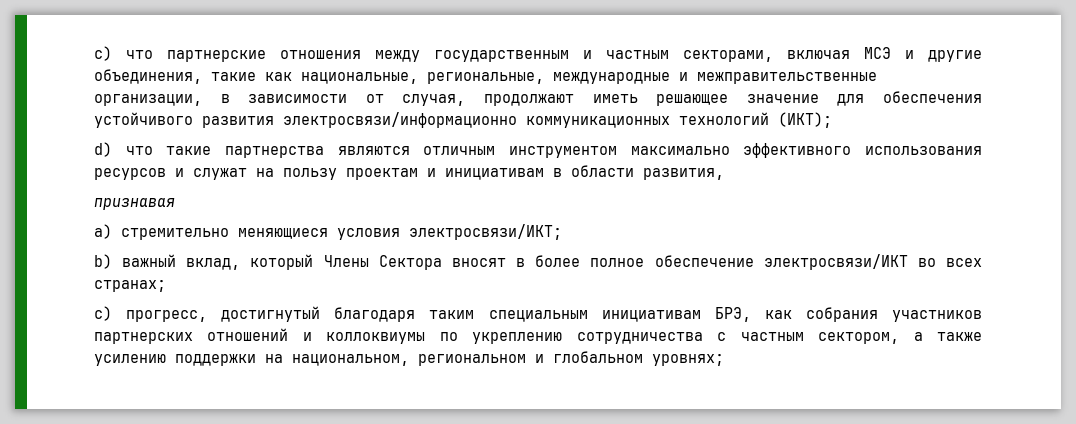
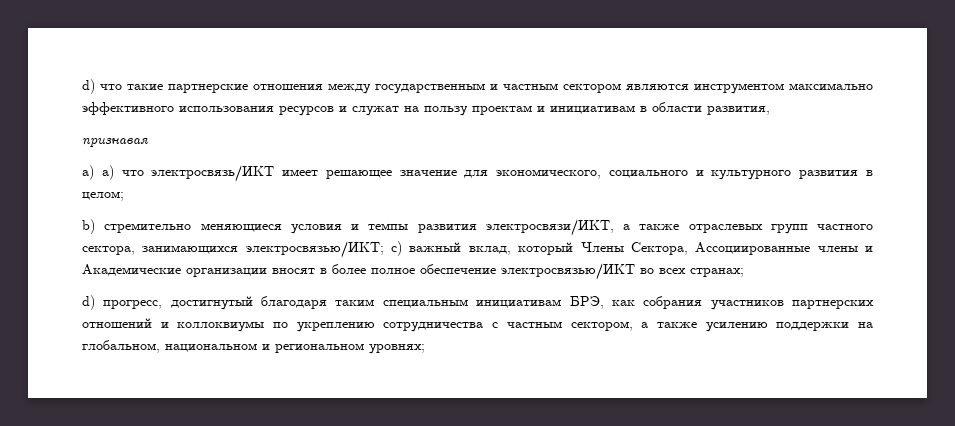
- с) что партнерские отношения между государственным и частным секторами, включая МСЭ и другие объединения, такие как национальные, региональные, международные и межправительственные организации, в зависимости от случая, продолжают иметь решающее значение для обеспечения устойчивого развития электросвязи/информационно коммуникационных технологий (ИКТ);
- d) что такие партнерства являются отличным инструментом максимально эффективного использования ресурсов и служат на пользу проектам и инициативам в области развития,
+ d) что такие партнерские отношения между государственным и частным сектором являются инструментом максимально эффективного использования ресурсов и служат на пользу проектам и инициативам в области развития,
- a) стремительно меняющиеся условия электросвязи/ИКТ;
- b) важный вклад, который Члены Сектора вносят в более полное обеспечение электросвязи/ИКТ во всех странах;
+ a) a) что электросвязь/ИКТ имеет решающее значение для экономического, социального и культурного развития в целом;
+ b) стремительно меняющиеся условия и темпы развития электросвязи/ИКТ, а также отраслевых групп частного сектора, занимающихся электросвязью/ИКТ; c) важный вклад, который Члены Сектора, Ассоциированные члены и Академические организации вносят в более полное обеспечение электросвязью/ИКТ во всех странах;
- c) прогресс, достигнутый благодаря таким специальным инициативам БРЭ, как собрания участников партнерских отношений и коллоквиумы по укреплению сотрудничества с частным сектором, а также усилению поддержки на национальном, региональном и глобальном уровнях;
+ d) прогресс, достигнутый благодаря таким специальным инициативам БРЭ, как собрания участников партнерских отношений и коллоквиумы по укреплению сотрудничества с частным сектором, а также усилению поддержки на глобальном, национальном и региональном уровнях;

